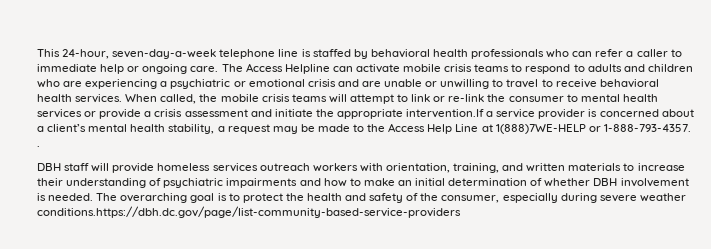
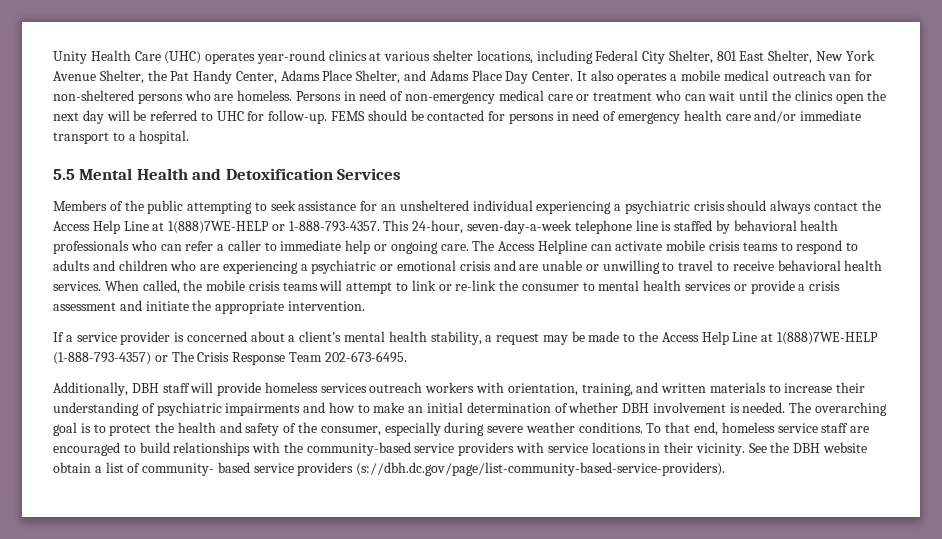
+ Unity Health Care (UHC) operates year-round clinics at various shelter locations, including Federal City Shelter, 801 East Shelter, New York Avenue Shelter, the Pat Handy Center, Adams Place Shelter, and Adams Place Day Center. It also operates a mobile medical outreach van for non-sheltered persons who are homeless. Persons in need of non-emergency medical care or treatment who can wait until the clinics open the next day will be referred to UHC for follow-up. FEMS should be contacted for persons in need of emergency health care and/or immediate transport to a hospital.
+ 5.5 Mental Health and Detoxification Services
+ Members of the public attempting to seek assistance for an unsheltered individual experiencing a psychiatric crisis should always contact the Access Help Line at 1(888)7WE-HELP or 1-888-793-4357.
- When called, the mobile crisis teams will attempt to link or re-link the consumer to mental health services or provide a crisis assessment and initiate the appropriate intervention.If a service provider is concerned about a client’s mental health stability, a request may be made to the Access Help Line at 1(888)7WE-HELP or 1-888-793-4357. .
- DBH staff will provide homeless services outreach workers with orientation, training, and written materials to increase their understanding of psychiatric impairments and how to make an initial determination of whether DBH involvement is needed.
+ When called, the mobile crisis teams will attempt to link or re-link the consumer to mental health services or provide a crisis assessment and initiate the appropriate intervention.
+ If a service provider is concerned about a client’s mental health stability, a request may be made to the Access Help Line at 1(888)7WE-HELP (1-888-793-4357) or The Crisis Response Team 202-673-6495.
+ Additionally, DBH staff will provide homeless services outreach workers with orientation, training, and written materials to increase their understanding of psychiatric impairments and how to make an initial determination of whether DBH involvement is needed.
- The overarching goal is to protect the health and safety of the consumer, especially during severe weather conditions.https://dbh.dc.gov/page/list-community-based-service-providers
+ The overarching goal is to protect the health and safety of the consumer, especially during severe weather conditions. To that end, homeless service staff are encouraged to build relationships with the community-based service providers with service locations in their vicinity. See the DBH website obtain a list of community- based service providers (s://dbh.dc.gov/page/list-community-based-service-providers).

